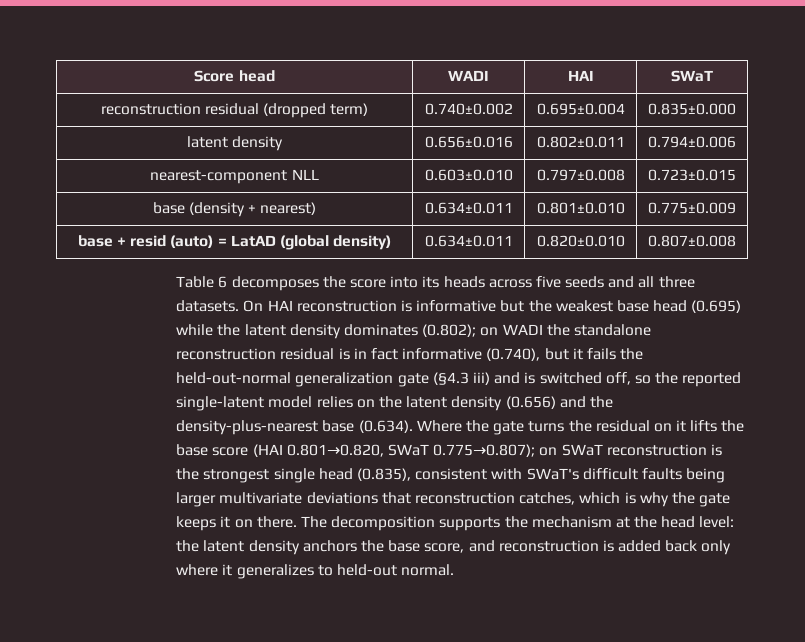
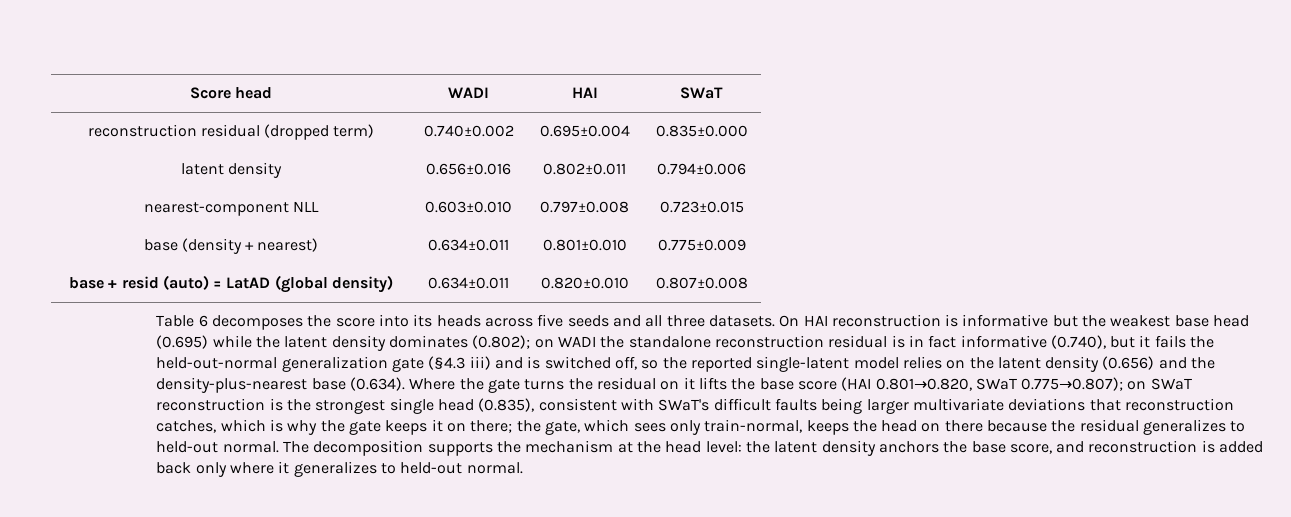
- on SWaT reconstruction is the strongest single head (0.835), consistent with SWaT's difficult faults being larger multivariate deviations that reconstruction catches, which is why the gate keeps it on there.
+ on SWaT reconstruction is the strongest single head (0.835), consistent with SWaT's difficult faults being larger multivariate deviations that reconstruction catches, which is why the gate keeps it on there; the gate, which sees only train-normal, keeps the head on there because the residual generalizes to held-out normal.

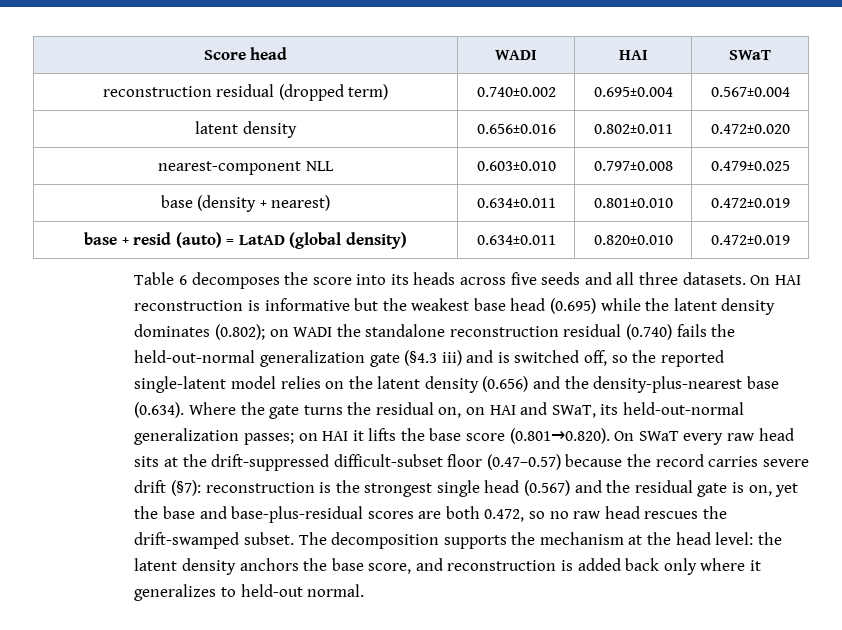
- reconstruction residual (dropped term) | 0.740±0.002 | 0.695±0.004 | 0.835±0.000
+ reconstruction residual (dropped term) | 0.740±0.002 | 0.695±0.004 | 0.567±0.004
- latent density | 0.656±0.016 | 0.802±0.011 | 0.794±0.006
+ latent density | 0.656±0.016 | 0.802±0.011 | 0.472±0.020
- nearest-component NLL | 0.603±0.010 | 0.797±0.008 | 0.723±0.015
+ nearest-component NLL | 0.603±0.010 | 0.797±0.008 | 0.479±0.025
- base (density + nearest) | 0.634±0.011 | 0.801±0.010 | 0.775±0.009
+ base (density + nearest) | 0.634±0.011 | 0.801±0.010 | 0.472±0.019
- base + resid (auto) = LatAD (global density) | 0.634±0.011 | 0.820±0.010 | 0.807±0.008
+ base + resid (auto) = LatAD (global density) | 0.634±0.011 | 0.820±0.010 | 0.472±0.019
- on WADI the standalone reconstruction residual is in fact informative (0.740), but it fails the held-out-normal generalization gate (§4.3 iii) and is switched off, so the reported single-latent model relies on the latent density (0.656) and the density-plus-nearest base (0.634). Where the gate turns the residual on it lifts the base score (HAI 0.801→0.820, SWaT 0.775→0.807); on SWaT reconstruction is the strongest single head (0.835), consistent with SWaT's difficult faults being larger multivariate deviations that reconstruction catches, which is why the gate keeps it on there; the gate, which sees only train-normal, keeps the head on there because the residual generalizes to held-out normal.
+ on WADI the standalone reconstruction residual (0.740) fails the held-out-normal generalization gate (§4.3 iii) and is switched off, so the reported single-latent model relies on the latent density (0.656) and the density-plus-nearest base (0.634). Where the gate turns the residual on, on HAI and SWaT, its held-out-normal generalization passes; on HAI it lifts the base score (0.801→0.820). On SWaT every raw head sits at the drift-suppressed difficult-subset floor (0.47–0.57) because the record carries severe drift (§7): reconstruction is the strongest single head (0.567) and the residual gate is on, yet the base and base-plus-residual scores are both 0.472, so no raw head rescues the drift-swamped subset.

